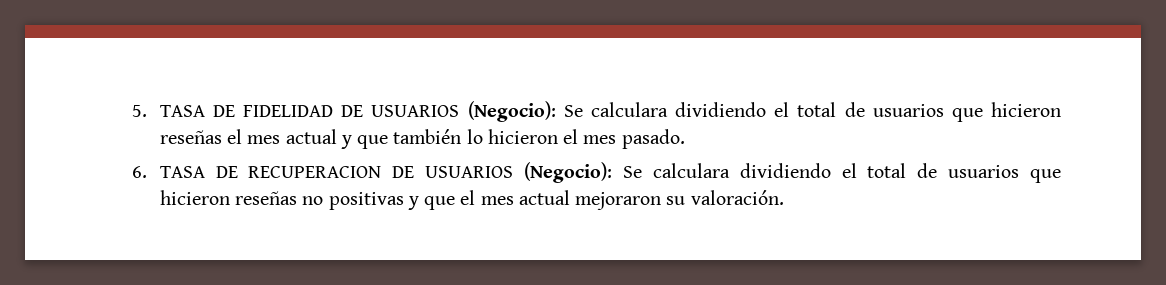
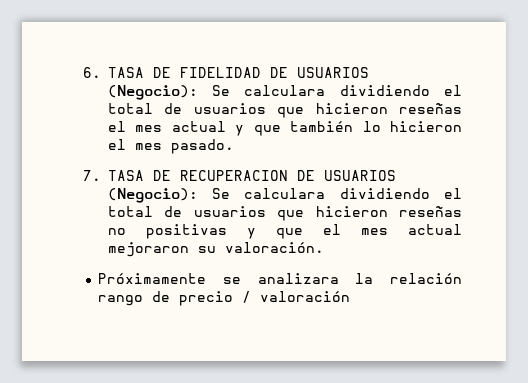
- 5. TASA DE FIDELIDAD DE USUARIOS (Negocio): Se calculara dividiendo el total de usuarios que hicieron reseñas el mes actual y que también lo hicieron el mes pasado.
+ 6. TASA DE FIDELIDAD DE USUARIOS (Negocio): Se calculara dividiendo el total de usuarios que hicieron reseñas el mes actual y que también lo hicieron el mes pasado.
- 6. TASA DE RECUPERACION DE USUARIOS (Negocio): Se calculara dividiendo el total de usuarios que hicieron reseñas no positivas y que el mes actual mejoraron su valoración.
+ 7. TASA DE RECUPERACION DE USUARIOS (Negocio): Se calculara dividiendo el total de usuarios que hicieron reseñas no positivas y que el mes actual mejoraron su valoración.
+ Próximamente se analizara la relación rango de precio / valoración

